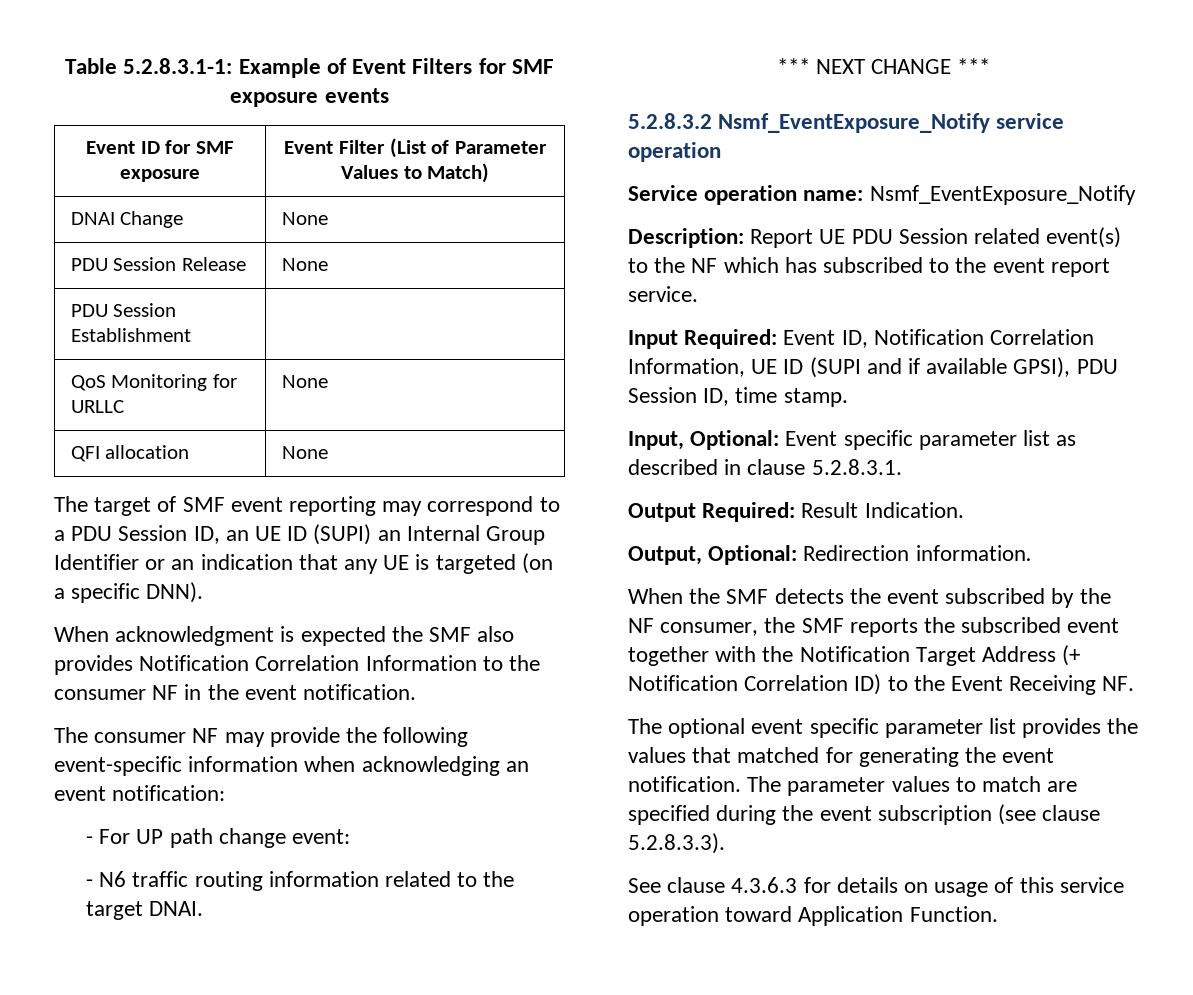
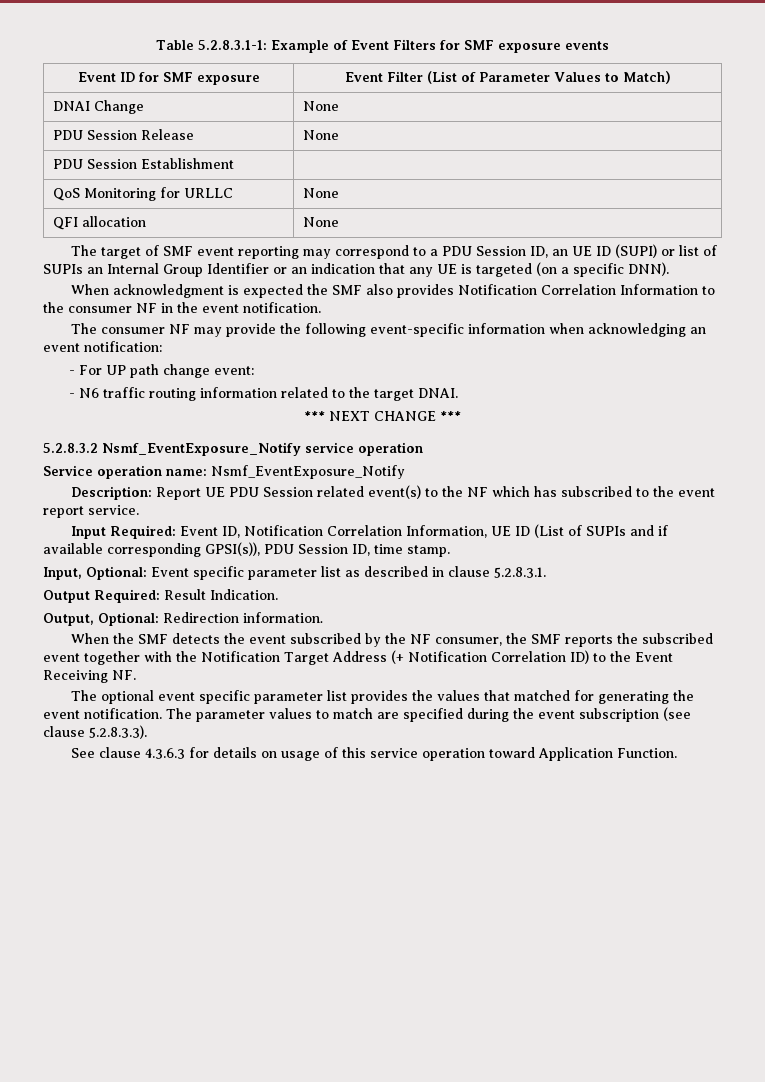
- The target of SMF event reporting may correspond to a PDU Session ID, an UE ID (SUPI) an Internal Group Identifier or an indication that any UE is targeted (on a specific DNN).
+ The target of SMF event reporting may correspond to a PDU Session ID, an UE ID (SUPI) or list of SUPIs an Internal Group Identifier or an indication that any UE is targeted (on a specific DNN).
- Input Required: Event ID, Notification Correlation Information, UE ID (SUPI and if available GPSI), PDU Session ID, time stamp.
+ Input Required: Event ID, Notification Correlation Information, UE ID (List of SUPIs and if available corresponding GPSI(s)), PDU Session ID, time stamp.

